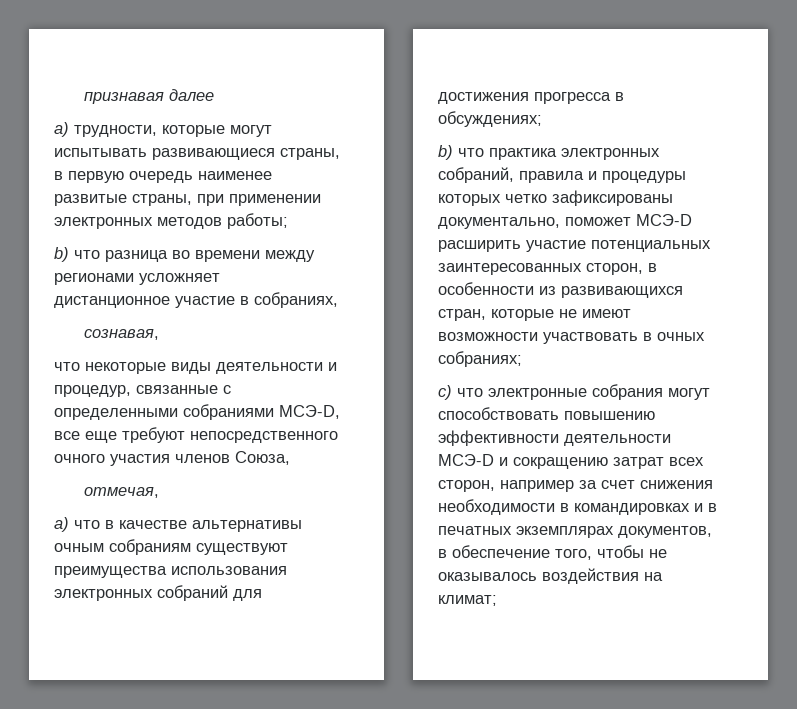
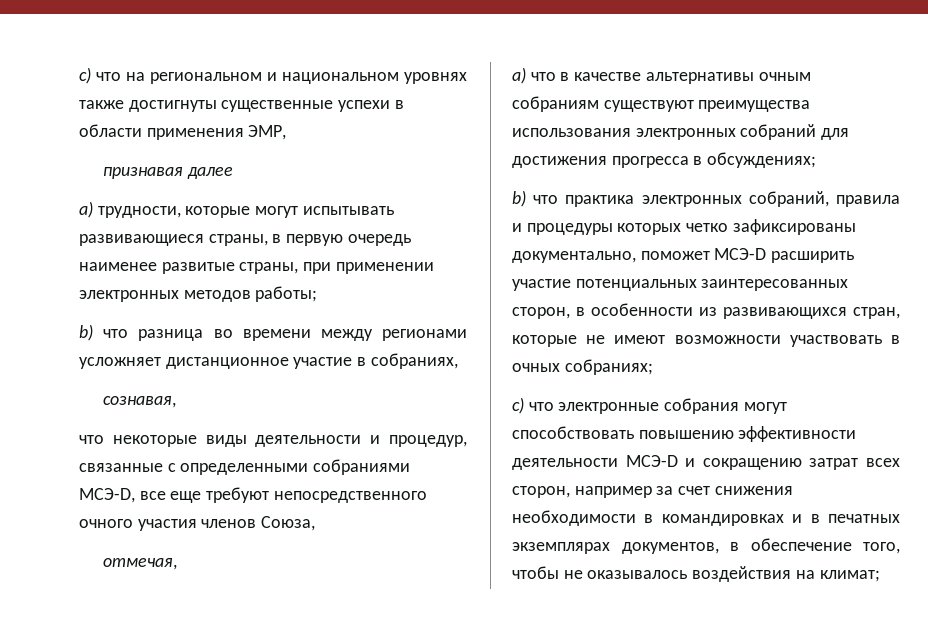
+ c) что на региональном и национальном уровнях также достигнуты существенные успехи в области применения ЭМР,

